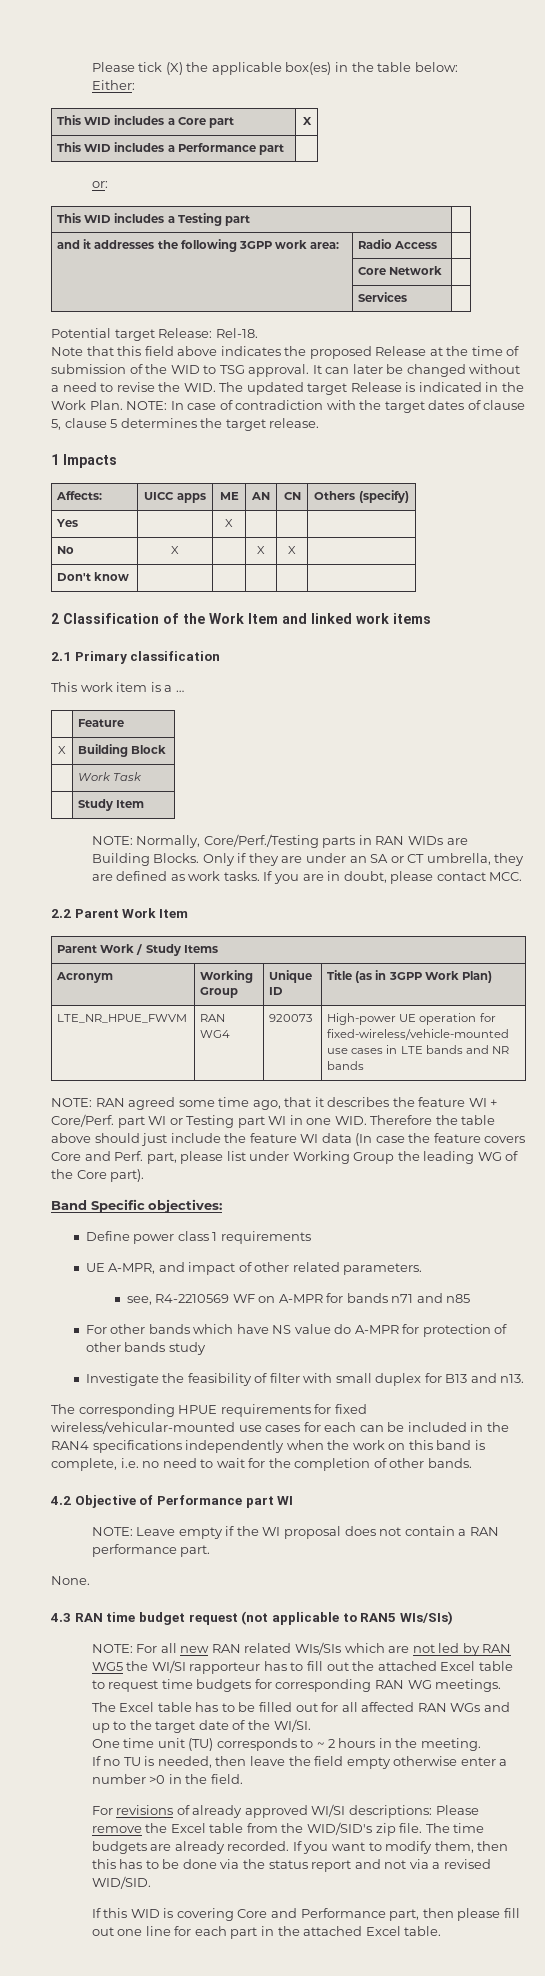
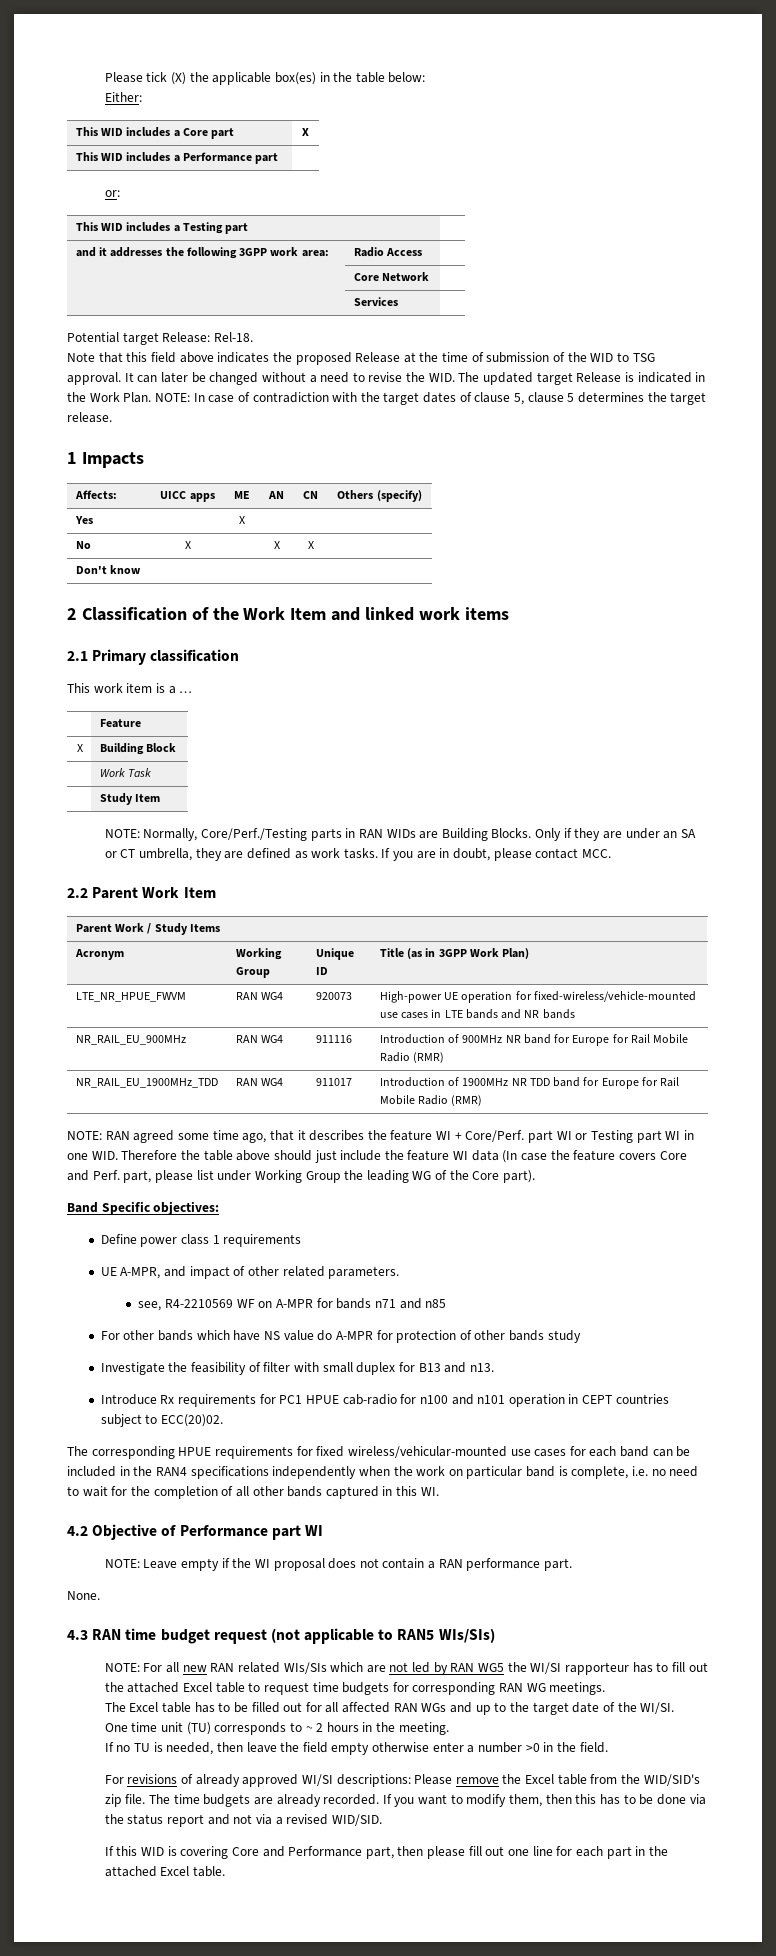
+ NR_RAIL_EU_900MHz | RAN WG4 | 911116 | Introduction of 900MHz NR band for Europe for Rail Mobile Radio (RMR)
+ NR_RAIL_EU_1900MHz_TDD | RAN WG4 | 911017 | Introduction of 1900MHz NR TDD band for Europe for Rail Mobile Radio (RMR)
+ Introduce Rx requirements for PC1 HPUE cab-radio for n100 and n101 operation in CEPT countries subject to ECC(20)02.
- The corresponding HPUE requirements for fixed wireless/vehicular-mounted use cases for each can be included in the RAN4 specifications independently when the work on this band is complete, i.e. no need to wait for the completion of other bands.
+ The corresponding HPUE requirements for fixed wireless/vehicular-mounted use cases for each band can be included in the RAN4 specifications independently when the work on particular band is complete, i.e. no need to wait for the completion of all other bands captured in this WI.

